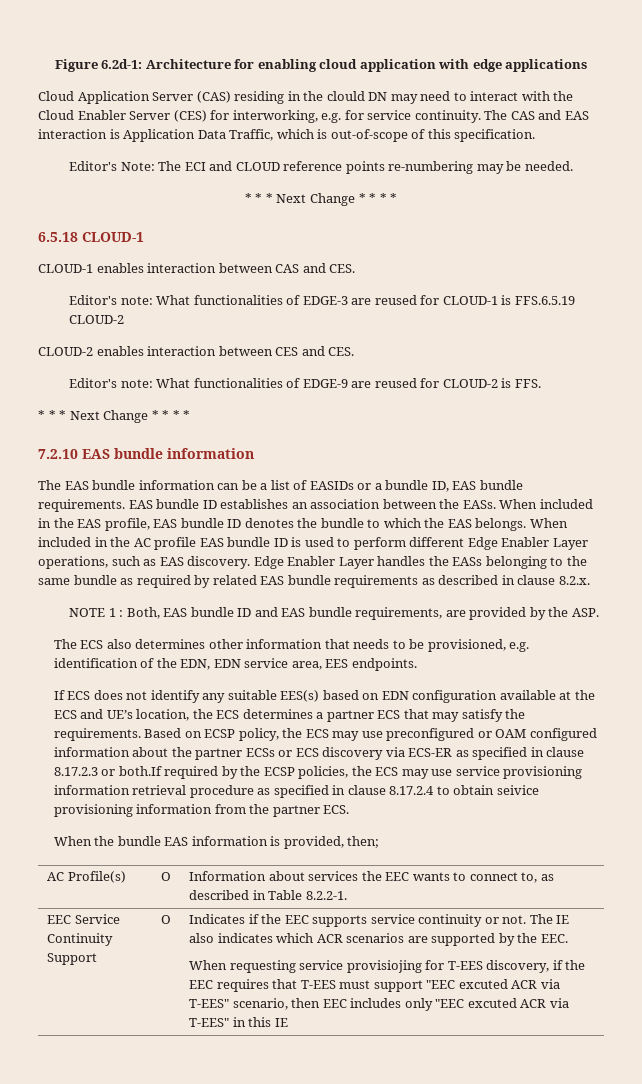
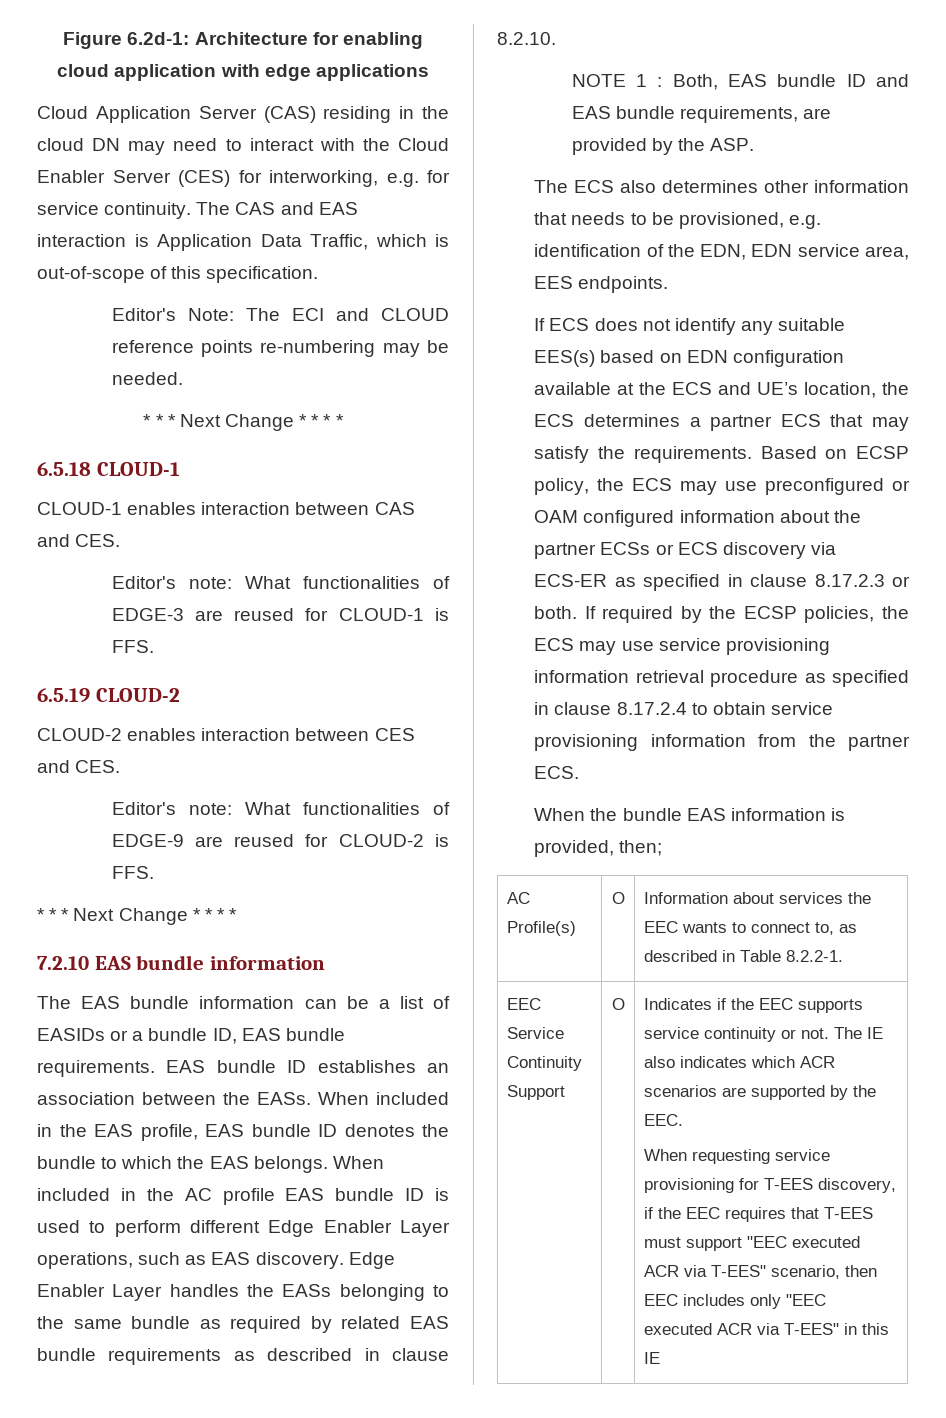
- Cloud Application Server (CAS) residing in the clould DN may need to interact with the Cloud Enabler Server (CES) for interworking, e.g. for service continuity.
+ Cloud Application Server (CAS) residing in the cloud DN may need to interact with the Cloud Enabler Server (CES) for interworking, e.g. for service continuity.
- Editor's note: What functionalities of EDGE-3 are reused for CLOUD-1 is FFS.6.5.19 CLOUD-2
+ Editor's note: What functionalities of EDGE-3 are reused for CLOUD-1 is FFS.
+ 6.5.19 CLOUD-2
- Edge Enabler Layer handles the EASs belonging to the same bundle as required by related EAS bundle requirements as described in clause 8.2.x.
+ Edge Enabler Layer handles the EASs belonging to the same bundle as required by related EAS bundle requirements as described in clause 8.2.10.
- Based on ECSP policy, the ECS may use preconfigured or OAM configured information about the partner ECSs or ECS discovery via ECS-ER as specified in clause 8.17.2.3 or both.If required by the ECSP policies, the ECS may use service provisioning information retrieval procedure as specified in clause 8.17.2.4 to obtain seivice provisioning information from the partner ECS.
+ Based on ECSP policy, the ECS may use preconfigured or OAM configured information about the partner ECSs or ECS discovery via ECS-ER as specified in clause 8.17.2.3 or both. If required by the ECSP policies, the ECS may use service provisioning information retrieval procedure as specified in clause 8.17.2.4 to obtain service provisioning information from the partner ECS.
- When requesting service provisiojing for T-EES discovery, if the EEC requires that T-EES must support "EEC excuted ACR via T-EES" scenario, then EEC includes only "EEC excuted ACR via T-EES" in this IE
+ When requesting service provisioning for T-EES discovery, if the EEC requires that T-EES must support "EEC executed ACR via T-EES" scenario, then EEC includes only "EEC executed ACR via T-EES" in this IE

